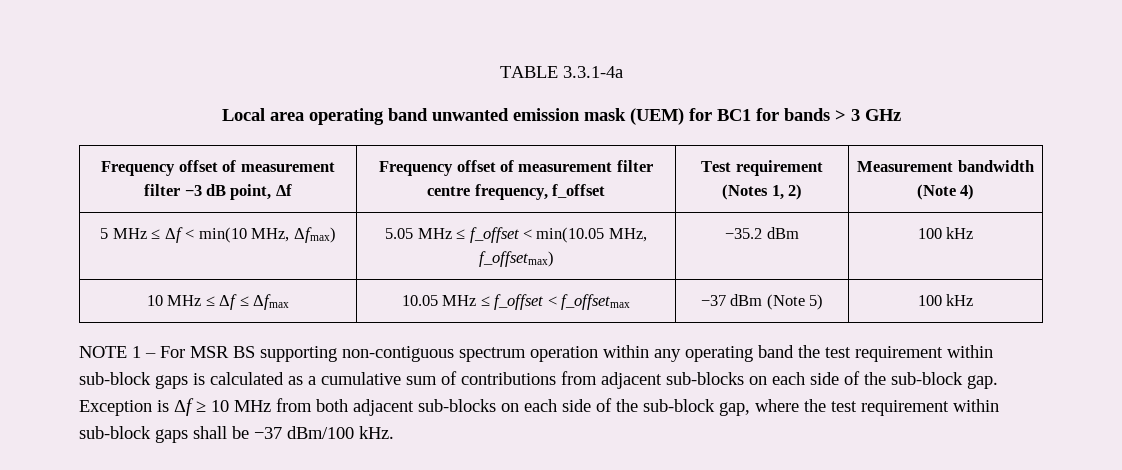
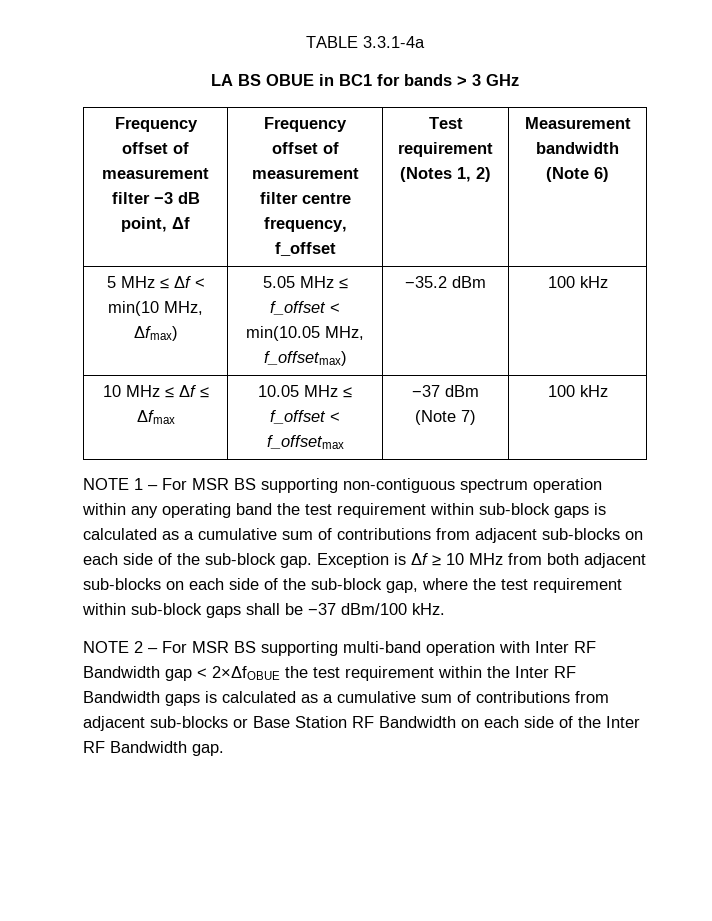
- Local area operating band unwanted emission mask (UEM) for BC1 for bands > 3 GHz
+ LA BS OBUE in BC1 for bands > 3 GHz
- Frequency offset of measurement filter −3 dB point, Δf | Frequency offset of measurement filter centre frequency, f_offset | Test requirement (Notes 1, 2) | Measurement bandwidth (Note 4)
+ Frequency offset of measurement filter −3 dB point, Δf | Frequency offset of measurement filter centre frequency, f_offset | Test requirement (Notes 1, 2) | Measurement bandwidth (Note 6)
- 10 MHz ≤ Δf ≤ Δfmax | 10.05 MHz ≤ f_offset < f_offsetmax | −37 dBm (Note 5) | 100 kHz
+ 10 MHz ≤ Δf ≤ Δfmax | 10.05 MHz ≤ f_offset < f_offsetmax | −37 dBm (Note 7) | 100 kHz
+ NOTE 2 – For MSR BS supporting multi-band operation with Inter RF Bandwidth gap < 2×ΔfOBUE the test requirement within the Inter RF Bandwidth gaps is calculated as a cumulative sum of contributions from adjacent sub-blocks or Base Station RF Bandwidth on each side of the Inter RF Bandwidth gap.

